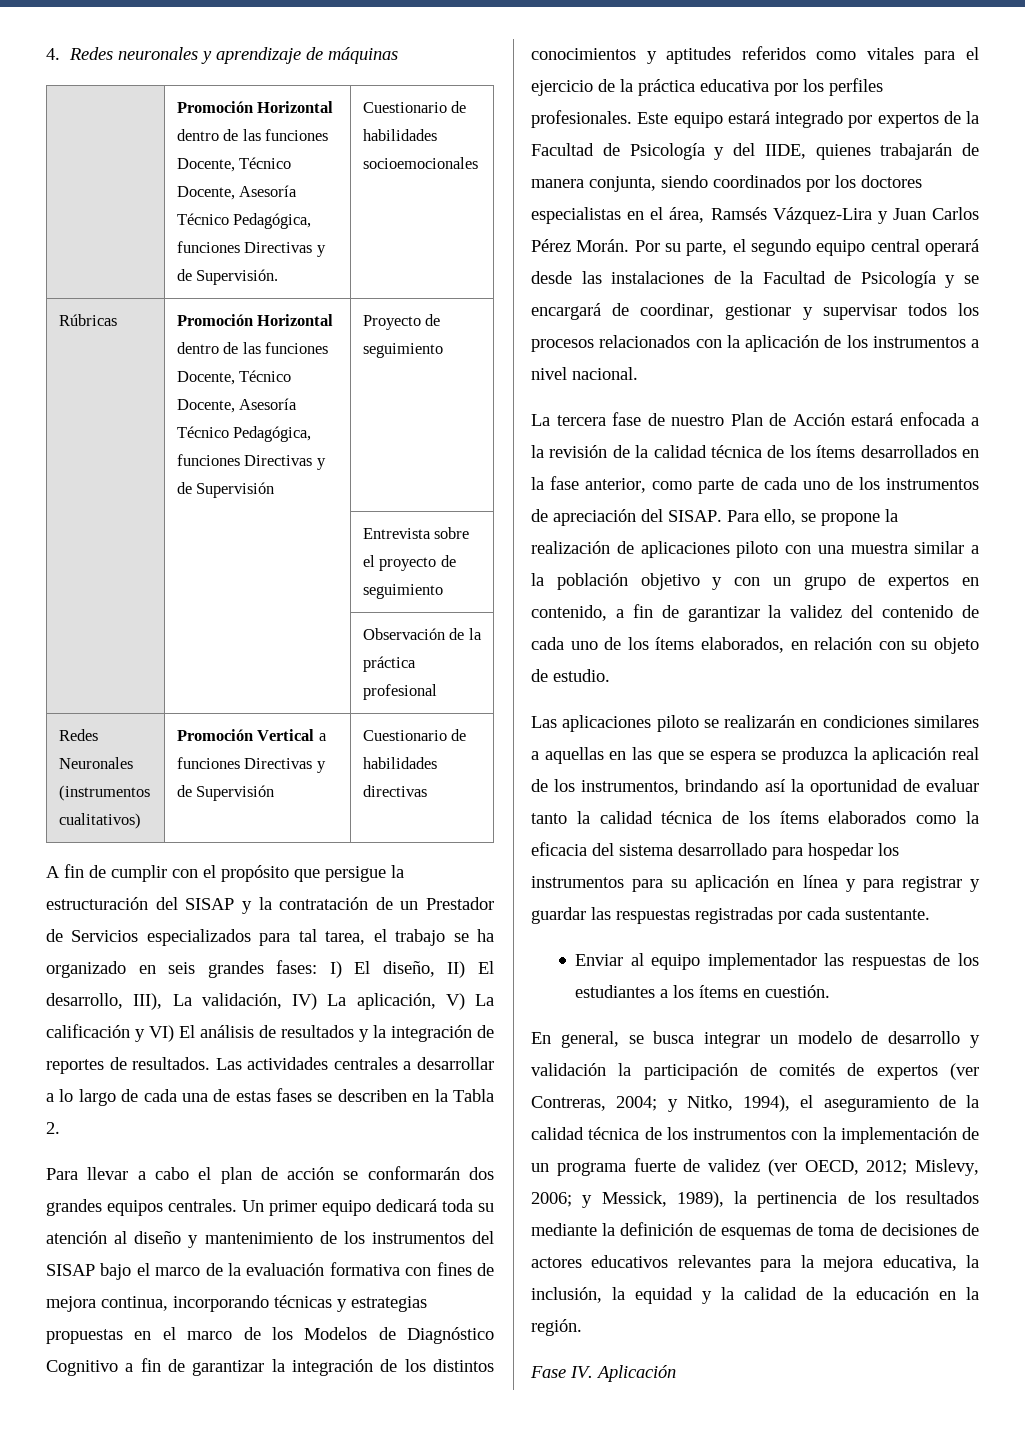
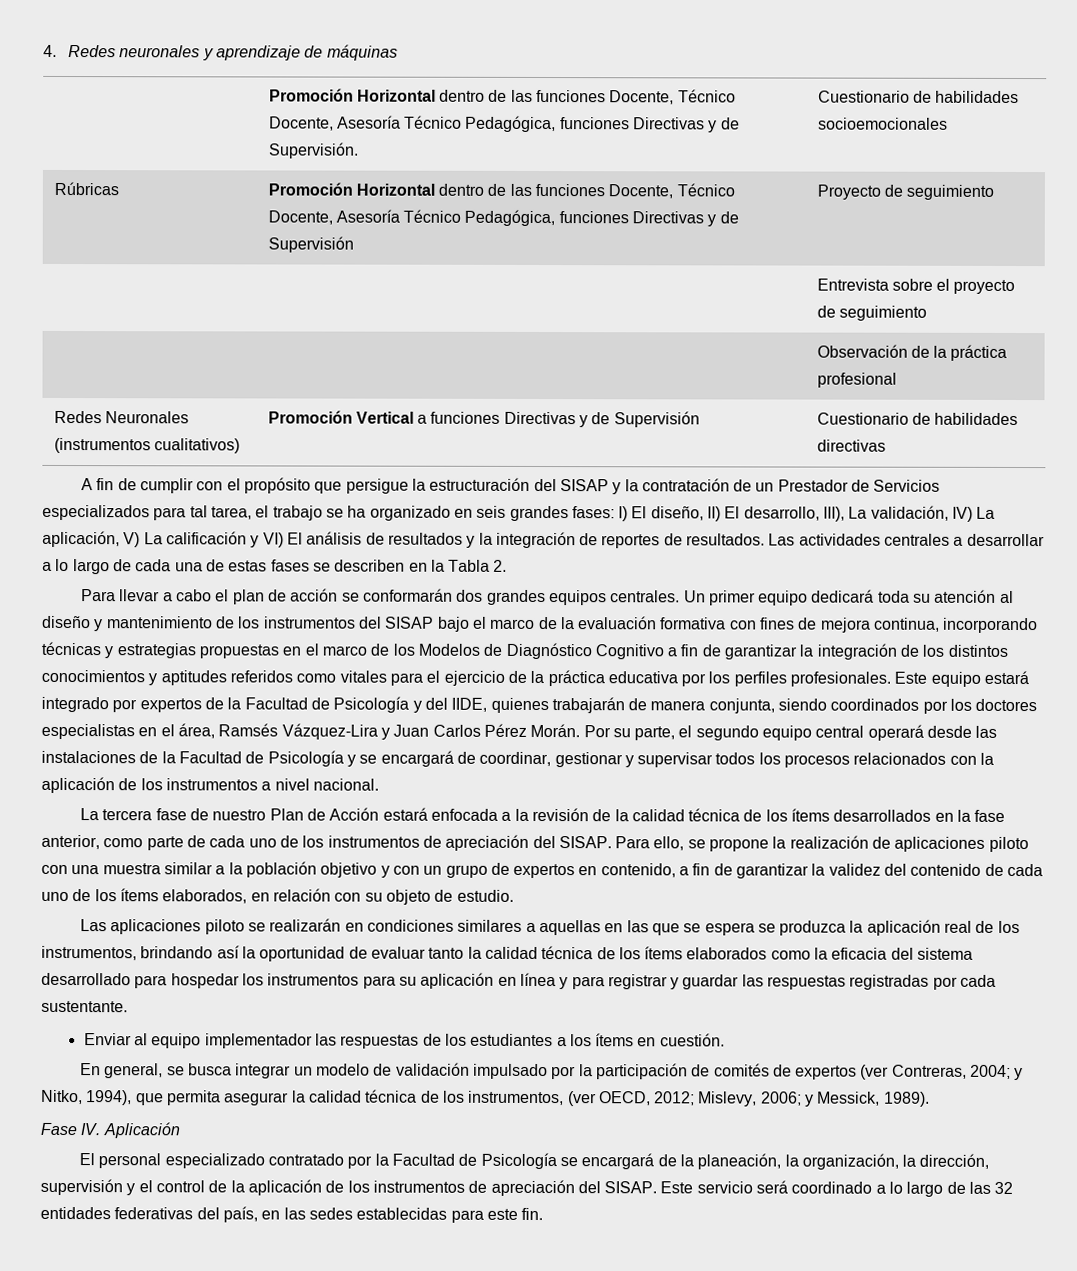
- En general, se busca integrar un modelo de desarrollo y validación la participación de comités de expertos (ver Contreras, 2004; y Nitko, 1994), el aseguramiento de la calidad técnica de los instrumentos con la implementación de un programa fuerte de validez (ver OECD, 2012; Mislevy, 2006; y Messick, 1989), la pertinencia de los resultados mediante la definición de esquemas de toma de decisiones de actores educativos relevantes para la mejora educativa, la inclusión, la equidad y la calidad de la educación en la región.
+ En general, se busca integrar un modelo de validación impulsado por la participación de comités de expertos (ver Contreras, 2004; y Nitko, 1994), que permita asegurar la calidad técnica de los instrumentos, (ver OECD, 2012; Mislevy, 2006; y Messick, 1989).
  Fase IV. Aplicación
+ El personal especializado contratado por la Facultad de Psicología se encargará de la planeación, la organización, la dirección, supervisión y el control de la aplicación de los instrumentos de apreciación del SISAP. Este servicio será coordinado a lo largo de las 32 entidades federativas del país, en las sedes establecidas para este fin.

